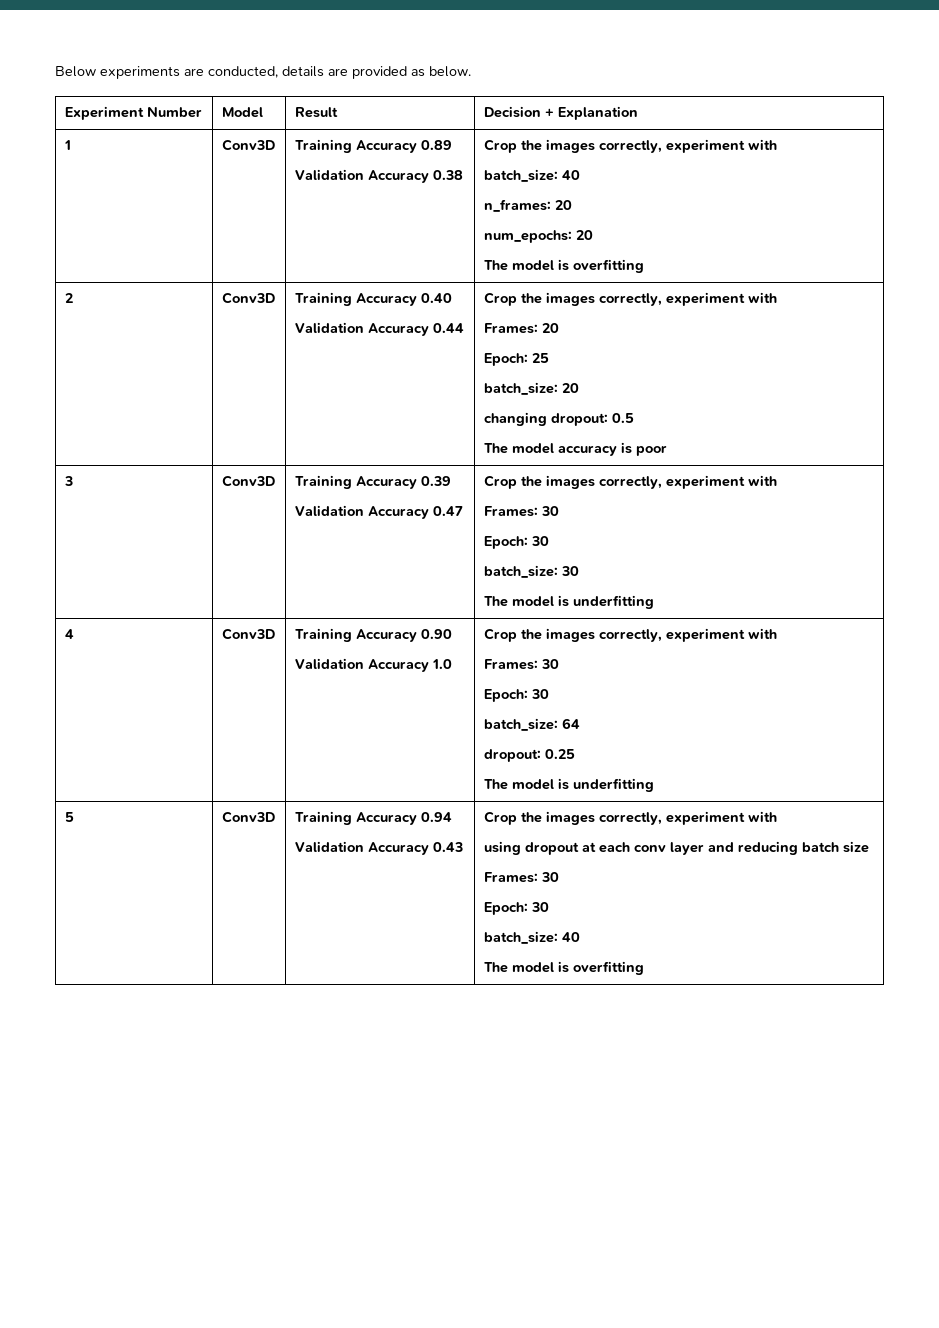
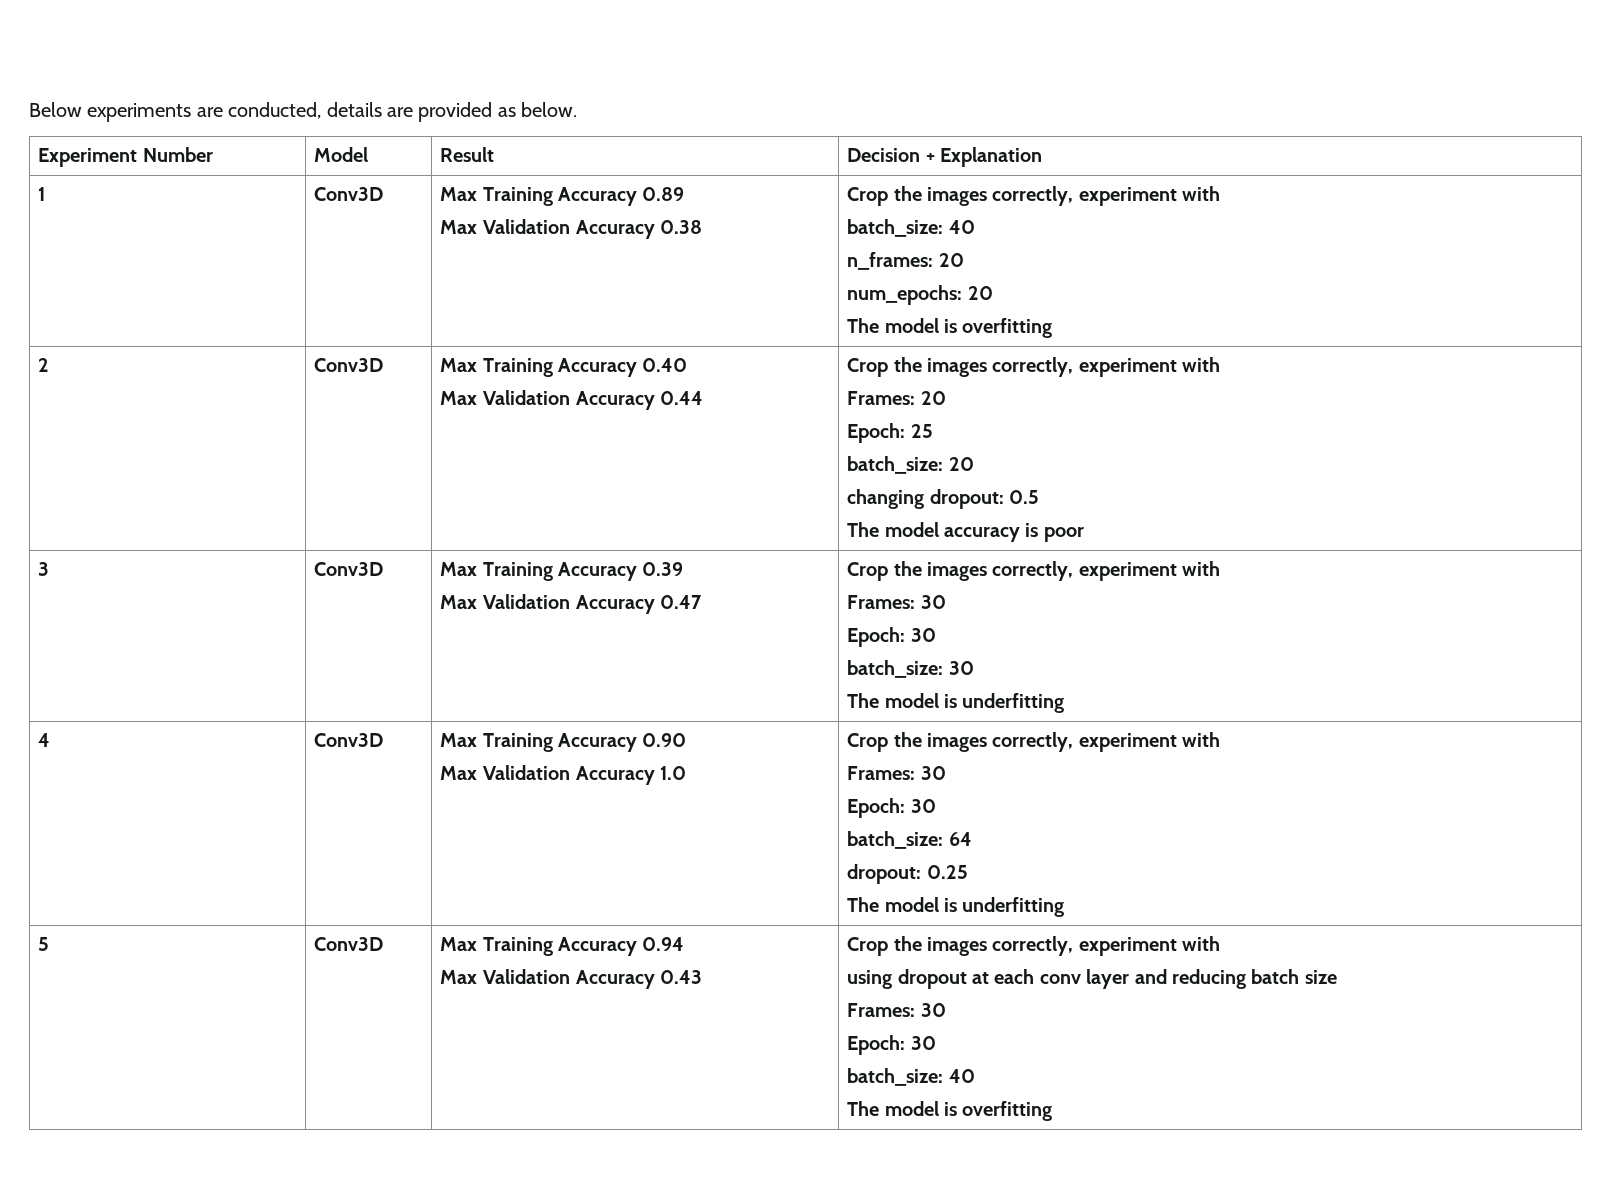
- 1 | Conv3D | Training Accuracy 0.89
- Validation Accuracy 0.38 | Crop the images correctly, experiment with
+ 1 | Conv3D | Max Training Accuracy 0.89
+ Max Validation Accuracy 0.38 | Crop the images correctly, experiment with
- 2 | Conv3D | Training Accuracy 0.40
- Validation Accuracy 0.44 | Crop the images correctly, experiment with
+ 2 | Conv3D | Max Training Accuracy 0.40
+ Max Validation Accuracy 0.44 | Crop the images correctly, experiment with
- 3 | Conv3D | Training Accuracy 0.39
- Validation Accuracy 0.47 | Crop the images correctly, experiment with
+ 3 | Conv3D | Max Training Accuracy 0.39
+ Max Validation Accuracy 0.47 | Crop the images correctly, experiment with
- 4 | Conv3D | Training Accuracy 0.90
- Validation Accuracy 1.0 | Crop the images correctly, experiment with
+ 4 | Conv3D | Max Training Accuracy 0.90
+ Max Validation Accuracy 1.0 | Crop the images correctly, experiment with
- 5 | Conv3D | Training Accuracy 0.94
- Validation Accuracy 0.43 | Crop the images correctly, experiment with
+ 5 | Conv3D | Max Training Accuracy 0.94
+ Max Validation Accuracy 0.43 | Crop the images correctly, experiment with

